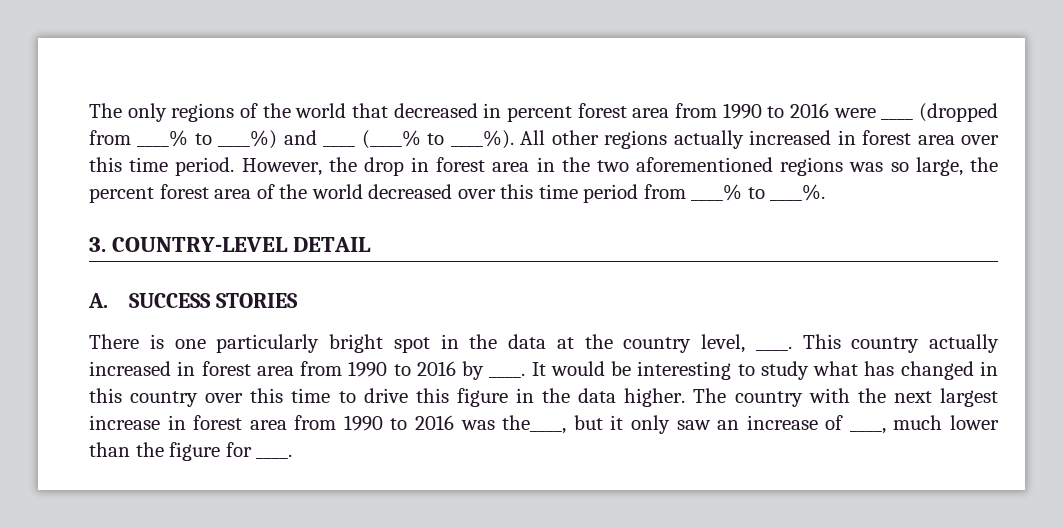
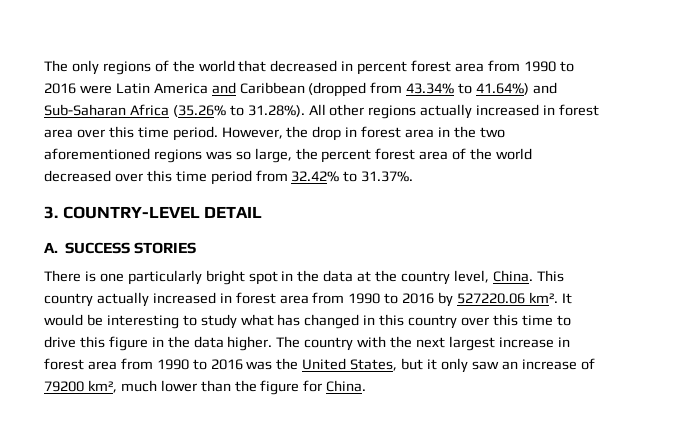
- The only regions of the world that decreased in percent forest area from 1990 to 2016 were ____ (dropped from ____% to ____%) and ____ (____% to ____%). All other regions actually increased in forest area over this time period.
+ The only regions of the world that decreased in percent forest area from 1990 to 2016 were Latin America and Caribbean (dropped from 43.34% to 41.64%) and Sub-Saharan Africa (35.26% to 31.28%). All other regions actually increased in forest area over this time period.
- However, the drop in forest area in the two aforementioned regions was so large, the percent forest area of the world decreased over this time period from ____% to ____%.
+ However, the drop in forest area in the two aforementioned regions was so large, the percent forest area of the world decreased over this time period from 32.42% to 31.37%.
- There is one particularly bright spot in the data at the country level, ____.
+ There is one particularly bright spot in the data at the country level, China.
- This country actually increased in forest area from 1990 to 2016 by ____.
+ This country actually increased in forest area from 1990 to 2016 by 527220.06 km².
- The country with the next largest increase in forest area from 1990 to 2016 was the____, but it only saw an increase of ____, much lower than the figure for ____.
+ The country with the next largest increase in forest area from 1990 to 2016 was the United States, but it only saw an increase of 79200 km², much lower than the figure for China.

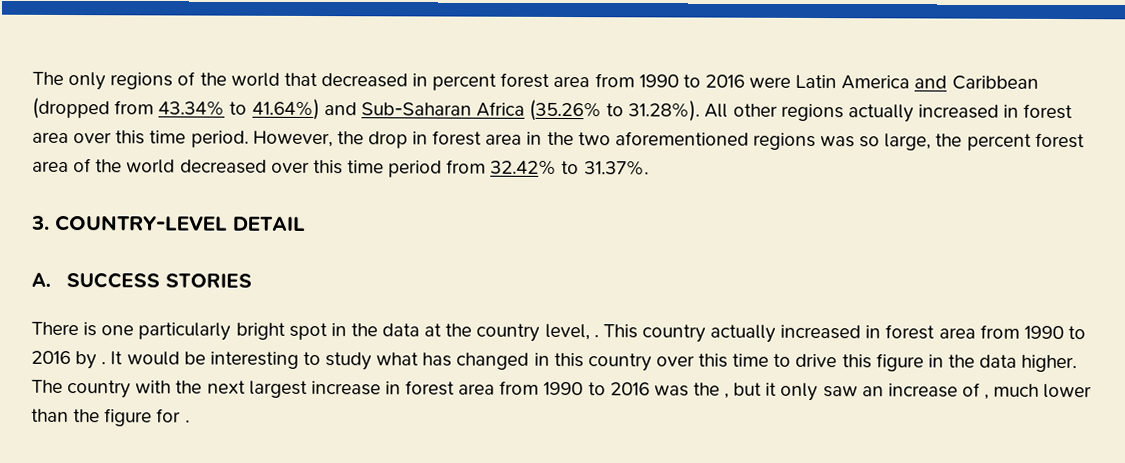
- There is one particularly bright spot in the data at the country level, China.
+ There is one particularly bright spot in the data at the country level, .
- This country actually increased in forest area from 1990 to 2016 by 527220.06 km².
+ This country actually increased in forest area from 1990 to 2016 by .
- The country with the next largest increase in forest area from 1990 to 2016 was the United States, but it only saw an increase of 79200 km², much lower than the figure for China.
+ The country with the next largest increase in forest area from 1990 to 2016 was the , but it only saw an increase of , much lower than the figure for .

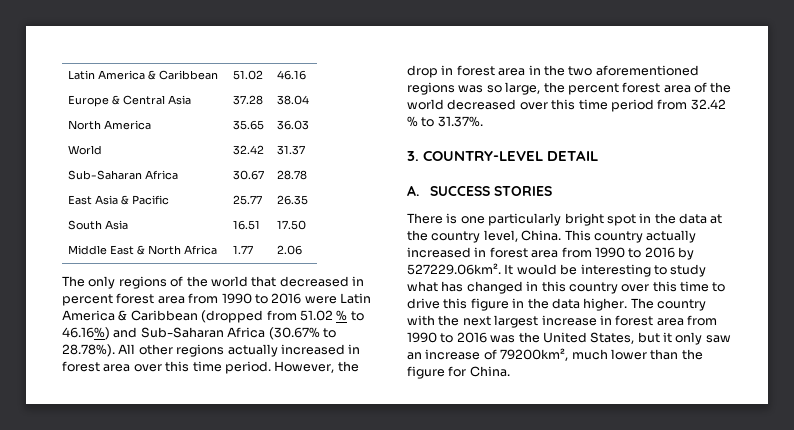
+ Latin America & Caribbean | 51.02 | 46.16
+ Europe & Central Asia | 37.28 | 38.04
+ North America | 35.65 | 36.03
+ World | 32.42 | 31.37
+ Sub-Saharan Africa | 30.67 | 28.78
+ East Asia & Pacific | 25.77 | 26.35
+ South Asia | 16.51 | 17.50
+ Middle East & North Africa | 1.77 | 2.06
- The only regions of the world that decreased in percent forest area from 1990 to 2016 were Latin America and Caribbean (dropped from 43.34% to 41.64%) and Sub-Saharan Africa (35.26% to 31.28%). All other regions actually increased in forest area over this time period.
+ The only regions of the world that decreased in percent forest area from 1990 to 2016 were Latin America & Caribbean (dropped from 51.02 % to 46.16%) and Sub-Saharan Africa (30.67% to 28.78%). All other regions actually increased in forest area over this time period.
- However, the drop in forest area in the two aforementioned regions was so large, the percent forest area of the world decreased over this time period from 32.42% to 31.37%.
+ However, the drop in forest area in the two aforementioned regions was so large, the percent forest area of the world decreased over this time period from 32.42 % to 31.37%.
- There is one particularly bright spot in the data at the country level, .
+ There is one particularly bright spot in the data at the country level, China.
- This country actually increased in forest area from 1990 to 2016 by . It would be interesting to study what has changed in this country over this time to drive this figure in the data higher.
+ This country actually increased in forest area from 1990 to 2016 by 527229.06km². It would be interesting to study what has changed in this country over this time to drive this figure in the data higher.
- The country with the next largest increase in forest area from 1990 to 2016 was the , but it only saw an increase of , much lower than the figure for .
+ The country with the next largest increase in forest area from 1990 to 2016 was the United States, but it only saw an increase of 79200km², much lower than the figure for China.

